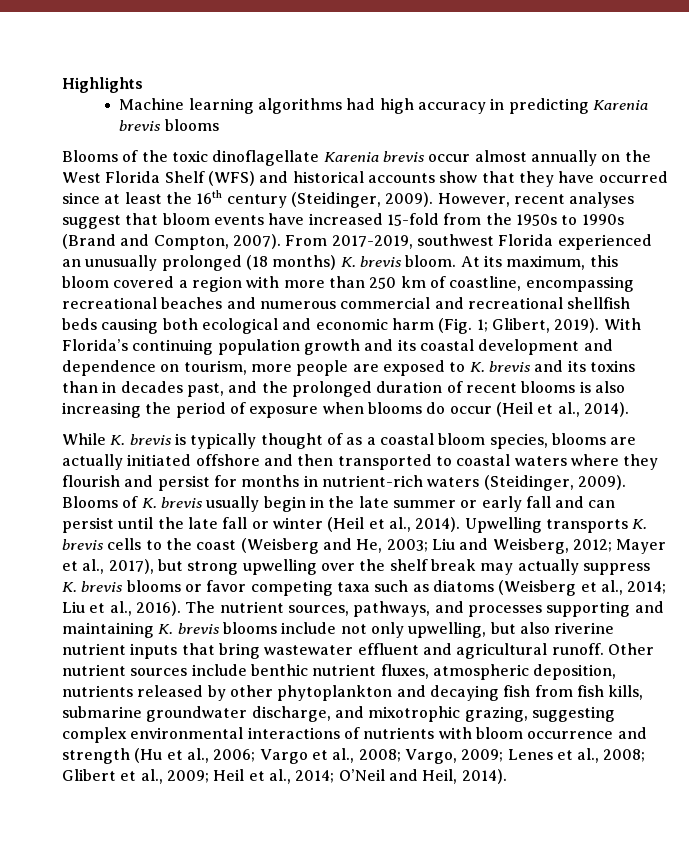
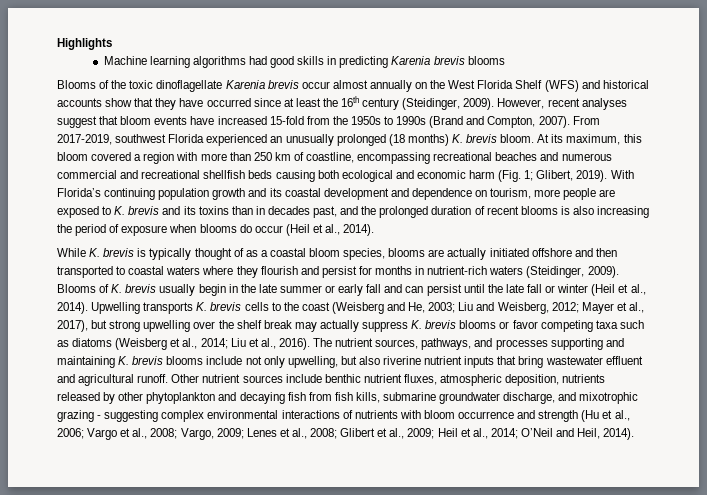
- Machine learning algorithms had high accuracy in predicting Karenia brevis blooms
+ Machine learning algorithms had good skills in predicting Karenia brevis blooms
- Other nutrient sources include benthic nutrient fluxes, atmospheric deposition, nutrients released by other phytoplankton and decaying fish from fish kills, submarine groundwater discharge, and mixotrophic grazing, suggesting complex environmental interactions of nutrients with bloom occurrence and strength (Hu et al., 2006;
+ Other nutrient sources include benthic nutrient fluxes, atmospheric deposition, nutrients released by other phytoplankton and decaying fish from fish kills, submarine groundwater discharge, and mixotrophic grazing - suggesting complex environmental interactions of nutrients with bloom occurrence and strength (Hu et al., 2006;

